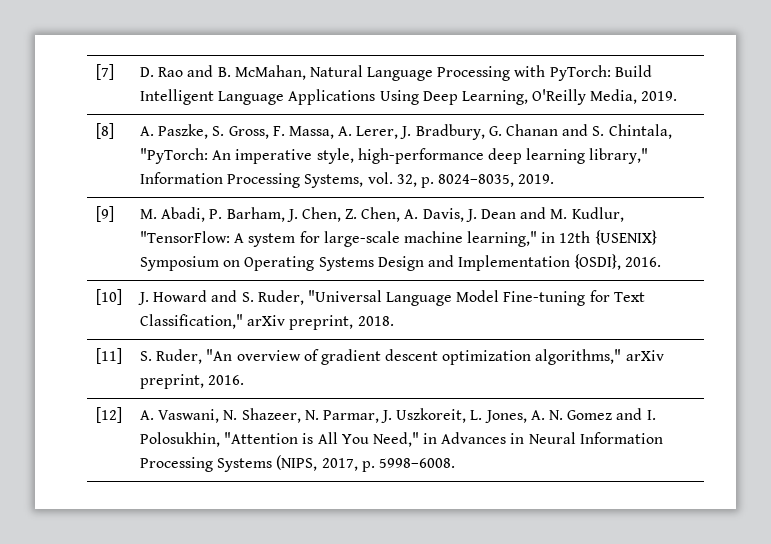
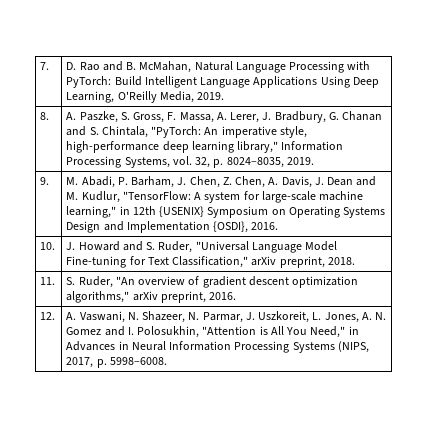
- [7] | D. Rao and B. McMahan, Natural Language Processing with PyTorch: Build Intelligent Language Applications Using Deep Learning, O'Reilly Media, 2019.
+ 7. | D. Rao and B. McMahan, Natural Language Processing with PyTorch: Build Intelligent Language Applications Using Deep Learning, O'Reilly Media, 2019.
- [8] | A. Paszke, S. Gross, F. Massa, A. Lerer, J. Bradbury, G. Chanan and S. Chintala, "PyTorch: An imperative style, high-performance deep learning library," Information Processing Systems, vol. 32, p. 8024–8035, 2019.
+ 8. | A. Paszke, S. Gross, F. Massa, A. Lerer, J. Bradbury, G. Chanan and S. Chintala, "PyTorch: An imperative style, high-performance deep learning library," Information Processing Systems, vol. 32, p. 8024–8035, 2019.
- [9] | M. Abadi, P. Barham, J. Chen, Z. Chen, A. Davis, J. Dean and M. Kudlur, "TensorFlow: A system for large-scale machine learning," in 12th {USENIX} Symposium on Operating Systems Design and Implementation {OSDI}, 2016.
+ 9. | M. Abadi, P. Barham, J. Chen, Z. Chen, A. Davis, J. Dean and M. Kudlur, "TensorFlow: A system for large-scale machine learning," in 12th {USENIX} Symposium on Operating Systems Design and Implementation {OSDI}, 2016.
- [10] | J. Howard and S. Ruder, "Universal Language Model Fine-tuning for Text Classification," arXiv preprint, 2018.
+ 10. | J. Howard and S. Ruder, "Universal Language Model Fine-tuning for Text Classification," arXiv preprint, 2018.
- [11] | S. Ruder, "An overview of gradient descent optimization algorithms," arXiv preprint, 2016.
+ 11. | S. Ruder, "An overview of gradient descent optimization algorithms," arXiv preprint, 2016.
- [12] | A. Vaswani, N. Shazeer, N. Parmar, J. Uszkoreit, L. Jones, A. N. Gomez and I. Polosukhin, "Attention is All You Need," in Advances in Neural Information Processing Systems (NIPS, 2017, p. 5998–6008.
+ 12. | A. Vaswani, N. Shazeer, N. Parmar, J. Uszkoreit, L. Jones, A. N. Gomez and I. Polosukhin, "Attention is All You Need," in Advances in Neural Information Processing Systems (NIPS, 2017, p. 5998–6008.

